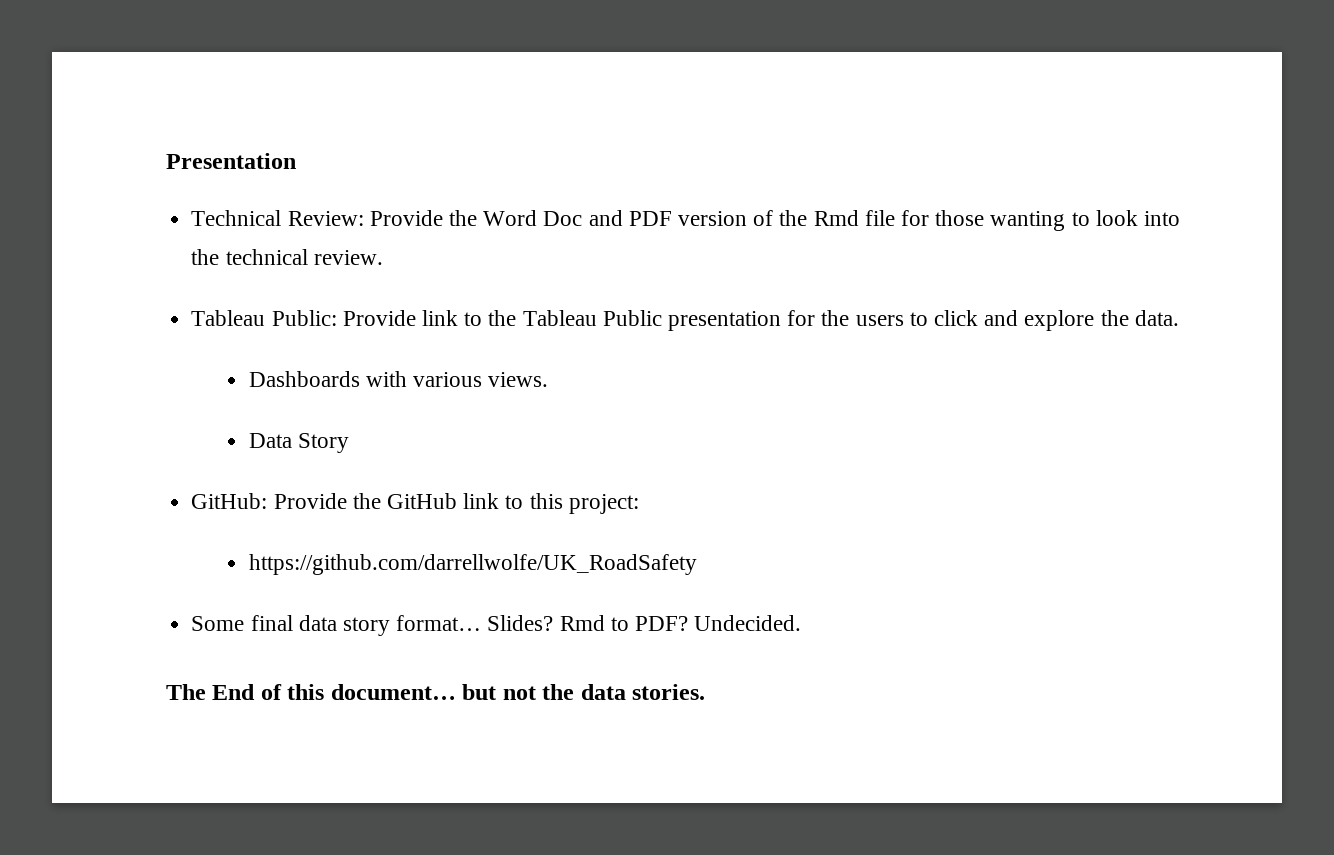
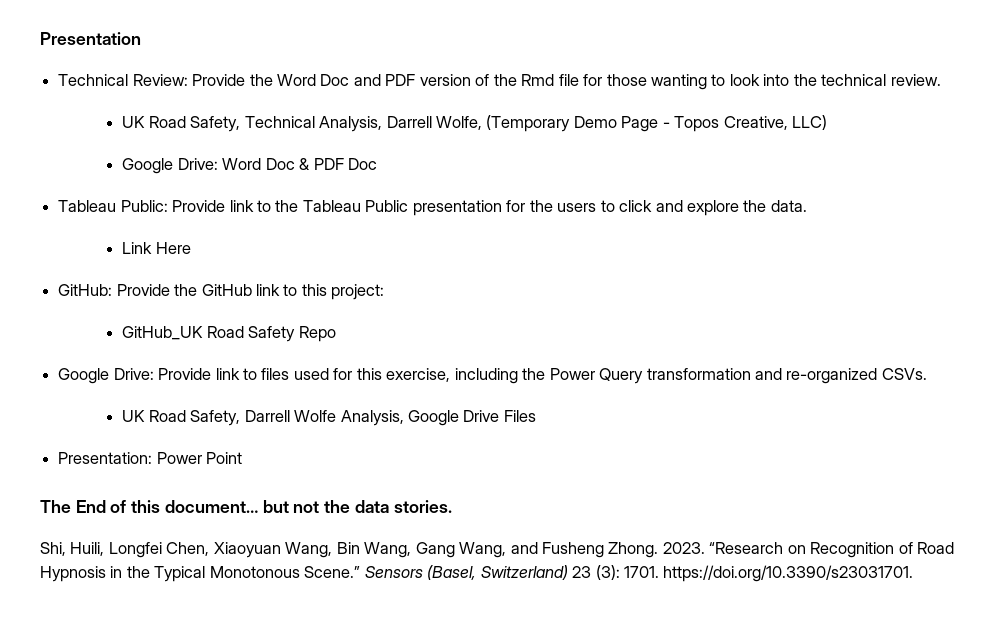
+ UK Road Safety, Technical Analysis, Darrell Wolfe, (Temporary Demo Page - Topos Creative, LLC)
+ Google Drive: Word Doc & PDF Doc
- Dashboards with various views.
- Data Story
+ Link Here
- https://github.com/darrellwolfe/UK_RoadSafety
- Some final data story format… Slides? Rmd to PDF? Undecided.
+ GitHub_UK Road Safety Repo
+ Google Drive: Provide link to files used for this exercise, including the Power Query transformation and re-organized CSVs.
+ UK Road Safety, Darrell Wolfe Analysis, Google Drive Files
+ Presentation: Power Point
+ Shi, Huili, Longfei Chen, Xiaoyuan Wang, Bin Wang, Gang Wang, and Fusheng Zhong. 2023. “Research on Recognition of Road Hypnosis in the Typical Monotonous Scene.” Sensors (Basel, Switzerland) 23 (3): 1701. https://doi.org/10.3390/s23031701.

